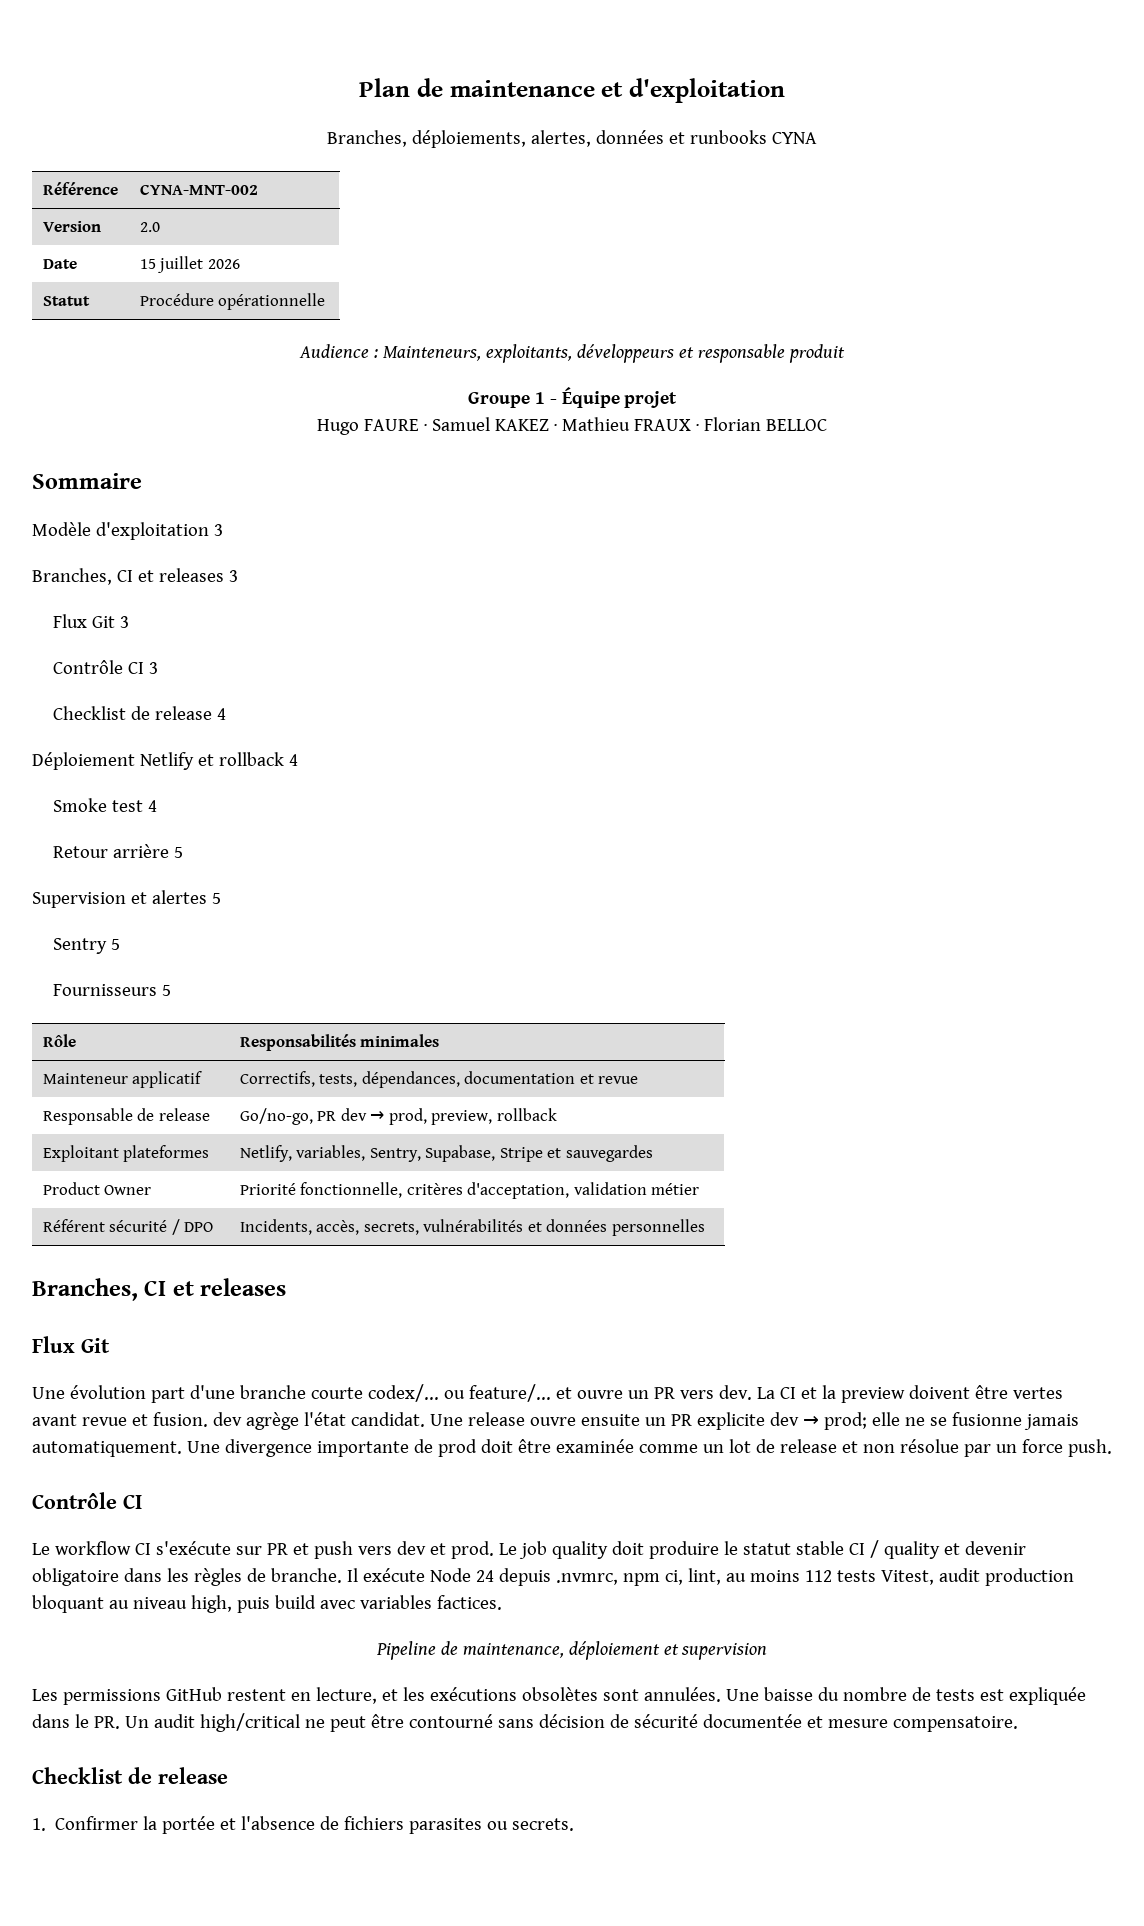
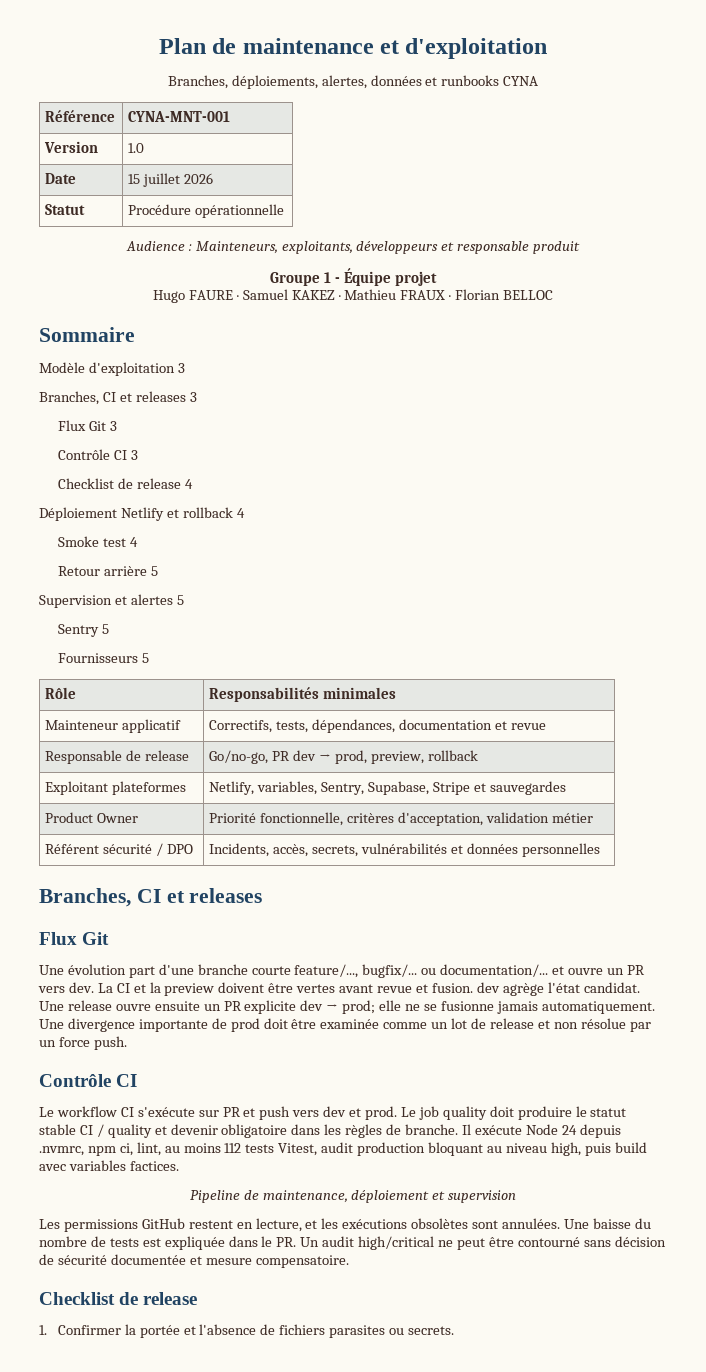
- Référence | CYNA-MNT-002
+ Référence | CYNA-MNT-001
- Version | 2.0
+ Version | 1.0
- Une évolution part d'une branche courte codex/... ou feature/... et ouvre un PR vers dev.
+ Une évolution part d'une branche courte feature/..., bugfix/... ou documentation/... et ouvre un PR vers dev.

